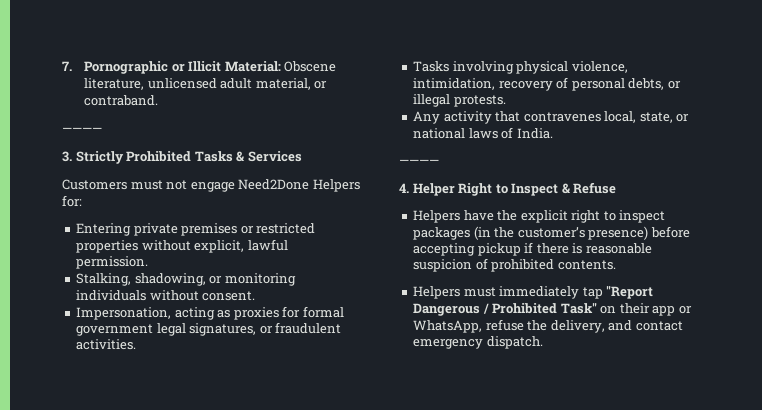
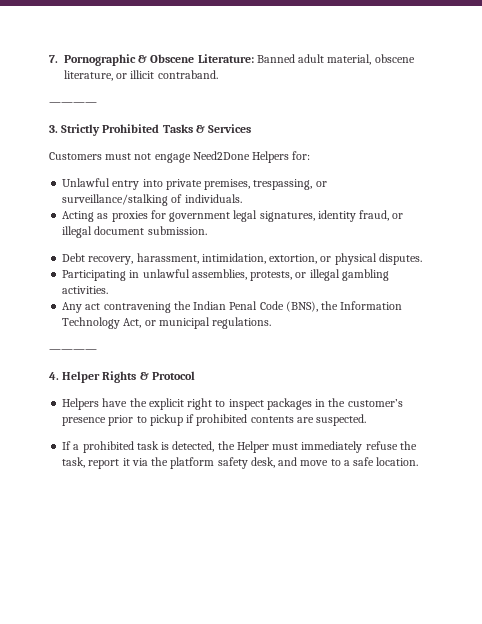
- 7. Pornographic or Illicit Material: Obscene literature, unlicensed adult material, or contraband.
+ 7. Pornographic & Obscene Literature: Banned adult material, obscene literature, or illicit contraband.
- Entering private premises or restricted properties without explicit, lawful permission.
- Stalking, shadowing, or monitoring individuals without consent.
- Impersonation, acting as proxies for formal government legal signatures, or fraudulent activities.
- Tasks involving physical violence, intimidation, recovery of personal debts, or illegal protests.
- Any activity that contravenes local, state, or national laws of India.
+ Unlawful entry into private premises, trespassing, or surveillance/stalking of individuals.
+ Acting as proxies for government legal signatures, identity fraud, or illegal document submission.
+ Debt recovery, harassment, intimidation, extortion, or physical disputes.
+ Participating in unlawful assemblies, protests, or illegal gambling activities.
+ Any act contravening the Indian Penal Code (BNS), the Information Technology Act, or municipal regulations.
  ————
- 4. Helper Right to Inspect & Refuse
+ 4. Helper Rights & Protocol
- Helpers have the explicit right to inspect packages (in the customer’s presence) before accepting pickup if there is reasonable suspicion of prohibited contents.
- Helpers must immediately tap "Report Dangerous / Prohibited Task" on their app or WhatsApp, refuse the delivery, and contact emergency dispatch.
+ Helpers have the explicit right to inspect packages in the customer’s presence prior to pickup if prohibited contents are suspected.
+ If a prohibited task is detected, the Helper must immediately refuse the task, report it via the platform safety desk, and move to a safe location.

